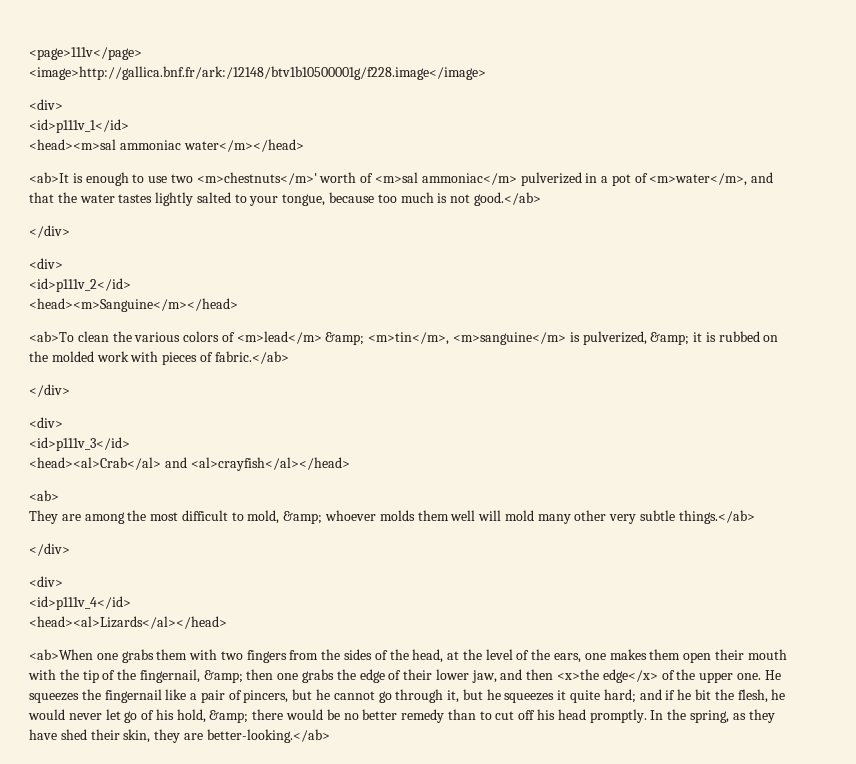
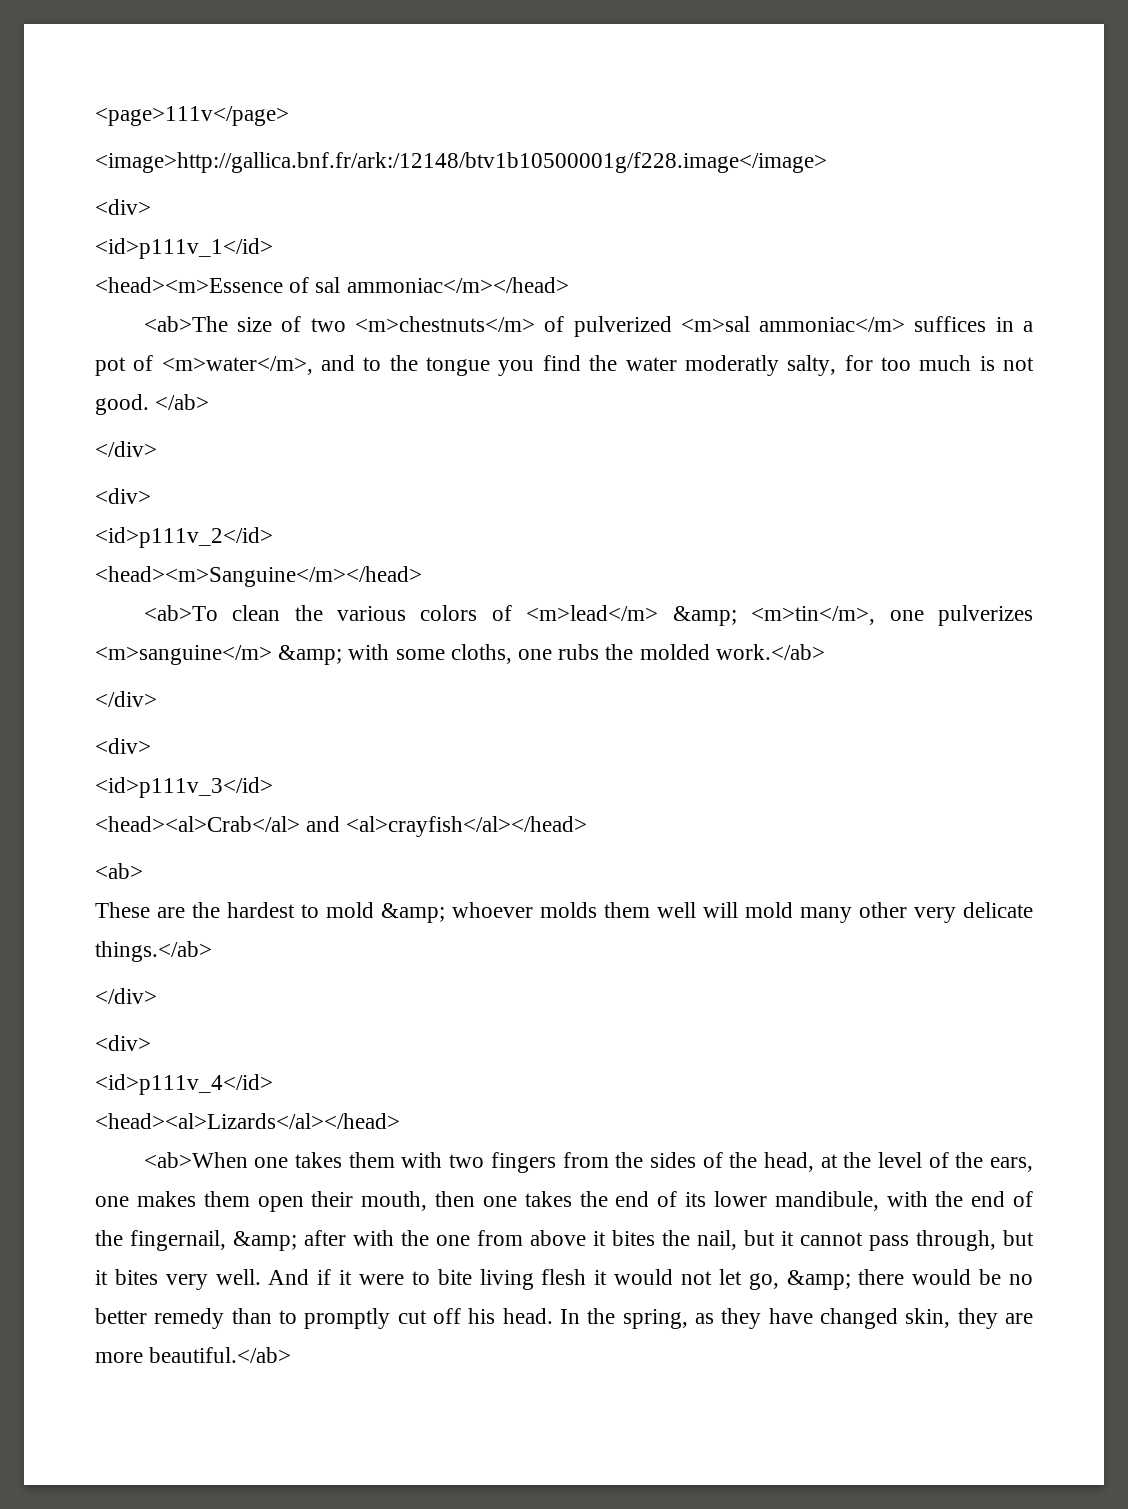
- <head><m>sal ammoniac water</m></head>
- <ab>It is enough to use two <m>chestnuts</m>' worth of <m>sal ammoniac</m> pulverized in a pot of <m>water</m>, and that the water tastes lightly salted to your tongue, because too much is not good.</ab>
+ <head><m>Essence of sal ammoniac</m></head>
+ <ab>The size of two <m>chestnuts</m> of pulverized <m>sal ammoniac</m> suffices in a pot of <m>water</m>, and to the tongue you find the water moderatly salty, for too much is not good. </ab>
- <ab>To clean the various colors of <m>lead</m> &amp; <m>tin</m>, <m>sanguine</m> is pulverized, &amp; it is rubbed on the molded work with pieces of fabric.</ab>
+ <ab>To clean the various colors of <m>lead</m> &amp; <m>tin</m>, one pulverizes <m>sanguine</m> &amp; with some cloths, one rubs the molded work.</ab>
- They are among the most difficult to mold, &amp; whoever molds them well will mold many other very subtle things.</ab>
+ These are the hardest to mold &amp; whoever molds them well will mold many other very delicate things.</ab>
- <ab>When one grabs them with two fingers from the sides of the head, at the level of the ears, one makes them open their mouth with the tip of the fingernail, &amp; then one grabs the edge of their lower jaw, and then <x>the edge</x> of the upper one. He squeezes the fingernail like a pair of pincers, but he cannot go through it, but he squeezes it quite hard; and if he bit the flesh, he would never let go of his hold, &amp; there would be no better remedy than to cut off his head promptly.
+ <ab>When one takes them with two fingers from the sides of the head, at the level of the ears, one makes them open their mouth, then one takes the end of its lower mandibule, with the end of the fingernail, &amp; after with the one from above it bites the nail, but it cannot pass through, but it bites very well. And if it were to bite living flesh it would not let go, &amp; there would be no better remedy than to promptly cut off his head.
- In the spring, as they have shed their skin, they are better-looking.</ab>
+ In the spring, as they have changed skin, they are more beautiful.</ab>

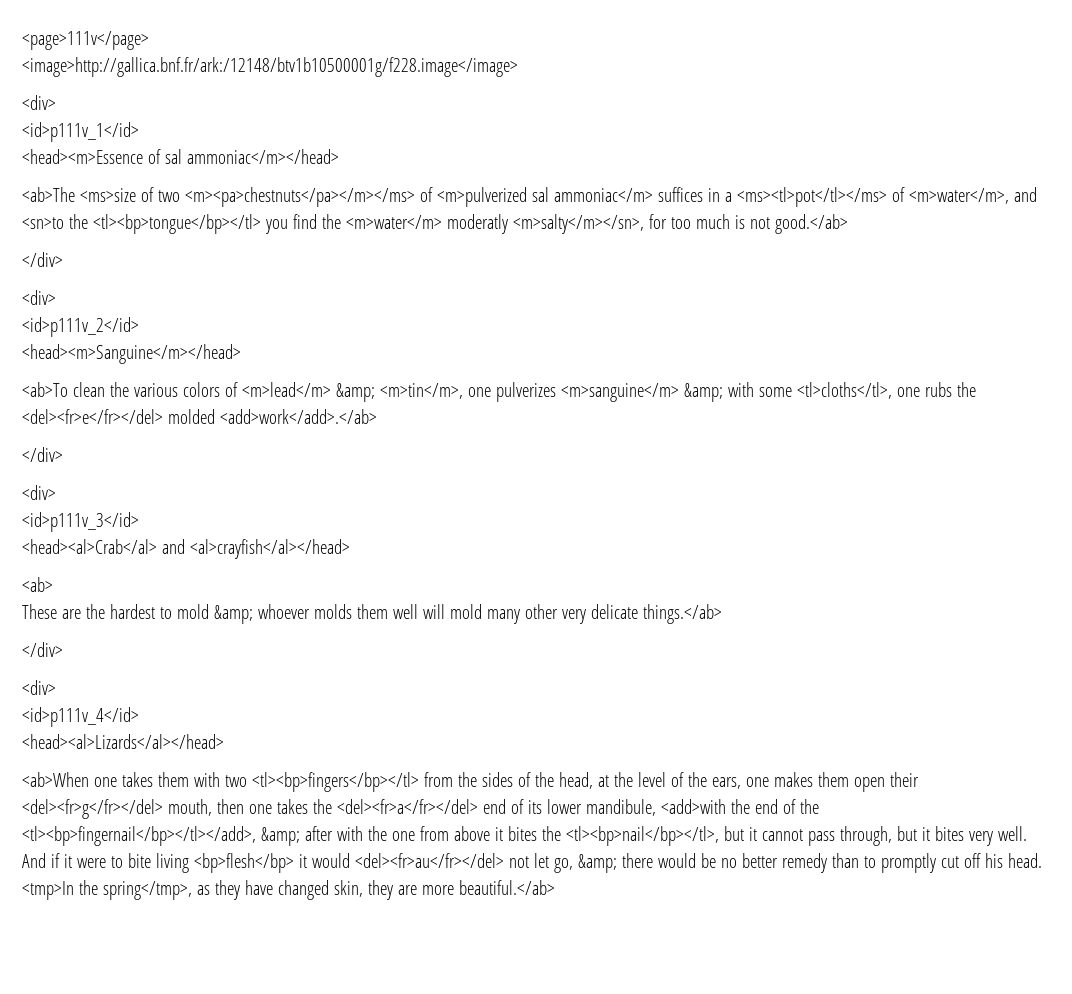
- <ab>The size of two <m>chestnuts</m> of pulverized <m>sal ammoniac</m> suffices in a pot of <m>water</m>, and to the tongue you find the water moderatly salty, for too much is not good. </ab>
+ <ab>The <ms>size of two <m><pa>chestnuts</pa></m></ms> of <m>pulverized sal ammoniac</m> suffices in a <ms><tl>pot</tl></ms> of <m>water</m>, and <sn>to the <tl><bp>tongue</bp></tl> you find the <m>water</m> moderatly <m>salty</m></sn>, for too much is not good.</ab>
- <ab>To clean the various colors of <m>lead</m> &amp; <m>tin</m>, one pulverizes <m>sanguine</m> &amp; with some cloths, one rubs the molded work.</ab>
+ <ab>To clean the various colors of <m>lead</m> &amp; <m>tin</m>, one pulverizes <m>sanguine</m> &amp; with some <tl>cloths</tl>, one rubs the <del><fr>e</fr></del> molded <add>work</add>.</ab>
- <ab>When one takes them with two fingers from the sides of the head, at the level of the ears, one makes them open their mouth, then one takes the end of its lower mandibule, with the end of the fingernail, &amp; after with the one from above it bites the nail, but it cannot pass through, but it bites very well.
+ <ab>When one takes them with two <tl><bp>fingers</bp></tl> from the sides of the head, at the level of the ears, one makes them open their <del><fr>g</fr></del> mouth, then one takes the <del><fr>a</fr></del> end of its lower mandibule, <add>with the end of the <tl><bp>fingernail</bp></tl></add>, &amp; after with the one from above it bites the <tl><bp>nail</bp></tl>, but it cannot pass through, but it bites very well.
- And if it were to bite living flesh it would not let go, &amp; there would be no better remedy than to promptly cut off his head.
+ And if it were to bite living <bp>flesh</bp> it would <del><fr>au</fr></del> not let go, &amp; there would be no better remedy than to promptly cut off his head.
- In the spring, as they have changed skin, they are more beautiful.</ab>
+ <tmp>In the spring</tmp>, as they have changed skin, they are more beautiful.</ab>

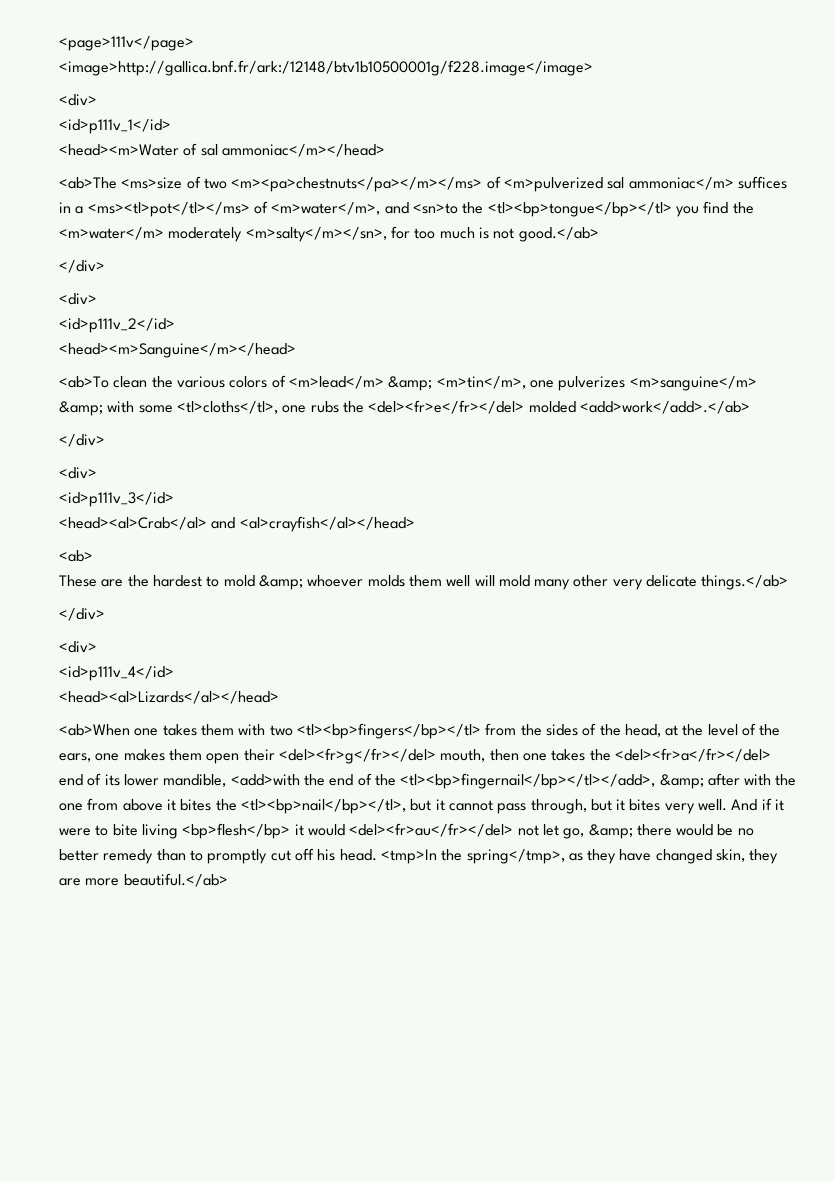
- <head><m>Essence of sal ammoniac</m></head>
+ <head><m>Water of sal ammoniac</m></head>
- <ab>The <ms>size of two <m><pa>chestnuts</pa></m></ms> of <m>pulverized sal ammoniac</m> suffices in a <ms><tl>pot</tl></ms> of <m>water</m>, and <sn>to the <tl><bp>tongue</bp></tl> you find the <m>water</m> moderatly <m>salty</m></sn>, for too much is not good.</ab>
+ <ab>The <ms>size of two <m><pa>chestnuts</pa></m></ms> of <m>pulverized sal ammoniac</m> suffices in a <ms><tl>pot</tl></ms> of <m>water</m>, and <sn>to the <tl><bp>tongue</bp></tl> you find the <m>water</m> moderately <m>salty</m></sn>, for too much is not good.</ab>
- <ab>When one takes them with two <tl><bp>fingers</bp></tl> from the sides of the head, at the level of the ears, one makes them open their <del><fr>g</fr></del> mouth, then one takes the <del><fr>a</fr></del> end of its lower mandibule, <add>with the end of the <tl><bp>fingernail</bp></tl></add>, &amp;
+ <ab>When one takes them with two <tl><bp>fingers</bp></tl> from the sides of the head, at the level of the ears, one makes them open their <del><fr>g</fr></del> mouth, then one takes the <del><fr>a</fr></del> end of its lower mandible, <add>with the end of the <tl><bp>fingernail</bp></tl></add>, &amp;

